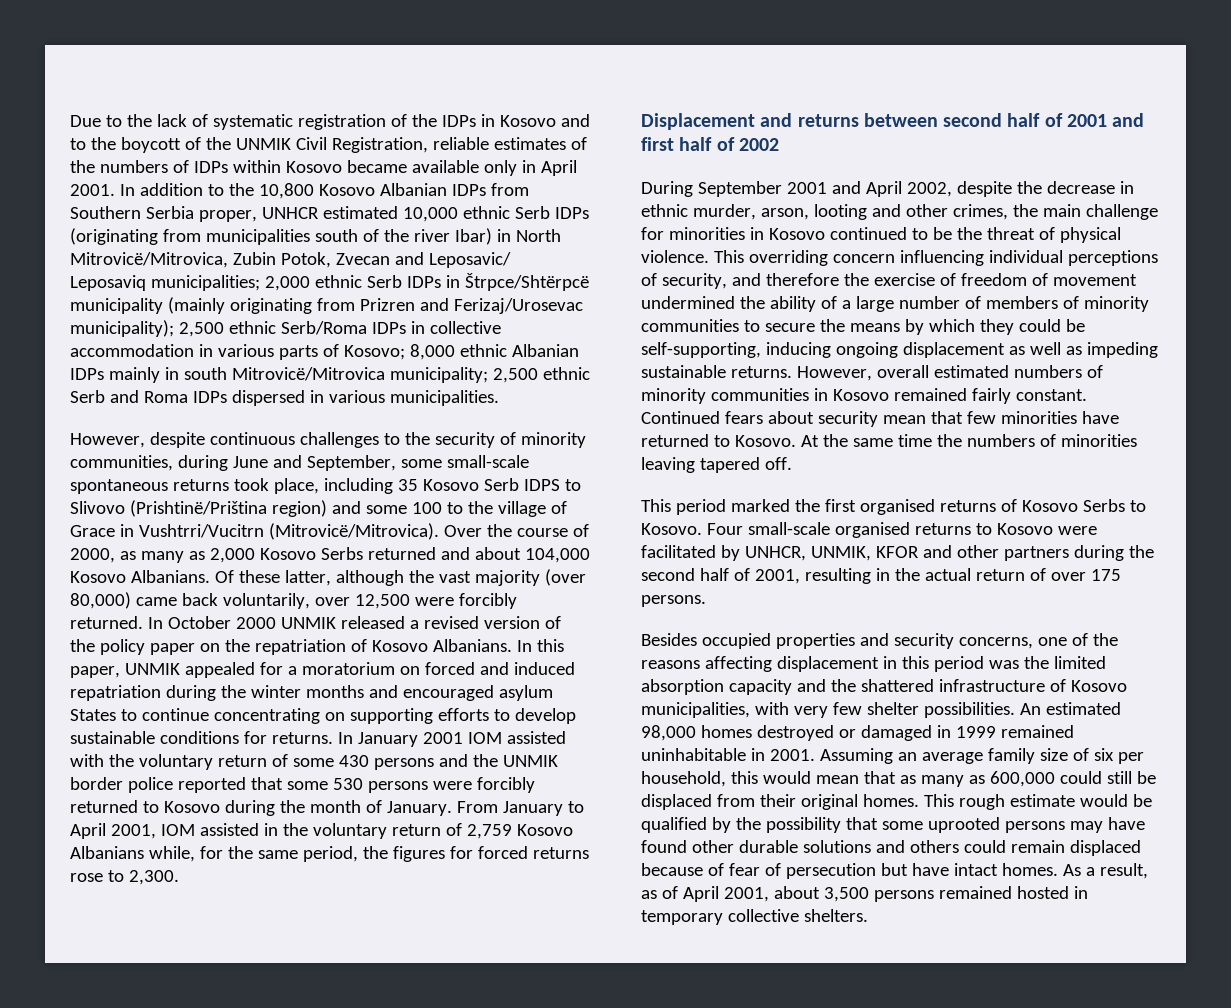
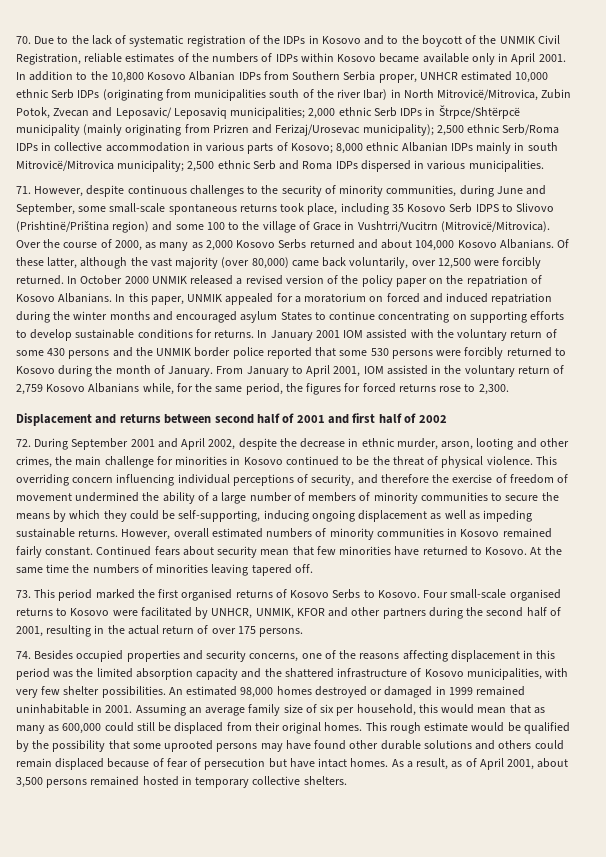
- Due to the lack of systematic registration of the IDPs in Kosovo and to the boycott of the UNMIK Civil Registration, reliable estimates of the numbers of IDPs within Kosovo became available only in April 2001.
+ 70. Due to the lack of systematic registration of the IDPs in Kosovo and to the boycott of the UNMIK Civil Registration, reliable estimates of the numbers of IDPs within Kosovo became available only in April 2001.
- However, despite continuous challenges to the security of minority communities, during June and September, some small-scale spontaneous returns took place, including 35 Kosovo Serb IDPS to Slivovo (Prishtinë/Priština region) and some 100 to the village of Grace in Vushtrri/Vucitrn (Mitrovicë/Mitrovica).
+ 71. However, despite continuous challenges to the security of minority communities, during June and September, some small-scale spontaneous returns took place, including 35 Kosovo Serb IDPS to Slivovo (Prishtinë/Priština region) and some 100 to the village of Grace in Vushtrri/Vucitrn (Mitrovicë/Mitrovica).
- During September 2001 and April 2002, despite the decrease in ethnic murder, arson, looting and other crimes, the main challenge for minorities in Kosovo continued to be the threat of physical violence.
+ 72. During September 2001 and April 2002, despite the decrease in ethnic murder, arson, looting and other crimes, the main challenge for minorities in Kosovo continued to be the threat of physical violence.
- This period marked the first organised returns of Kosovo Serbs to Kosovo.
+ 73. This period marked the first organised returns of Kosovo Serbs to Kosovo.
- Besides occupied properties and security concerns, one of the reasons affecting displacement in this period was the limited absorption capacity and the shattered infrastructure of Kosovo municipalities, with very few shelter possibilities.
+ 74. Besides occupied properties and security concerns, one of the reasons affecting displacement in this period was the limited absorption capacity and the shattered infrastructure of Kosovo municipalities, with very few shelter possibilities.

